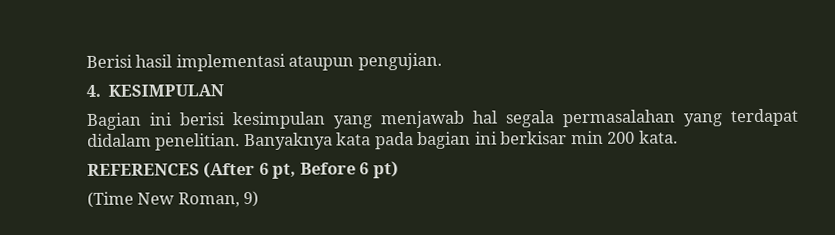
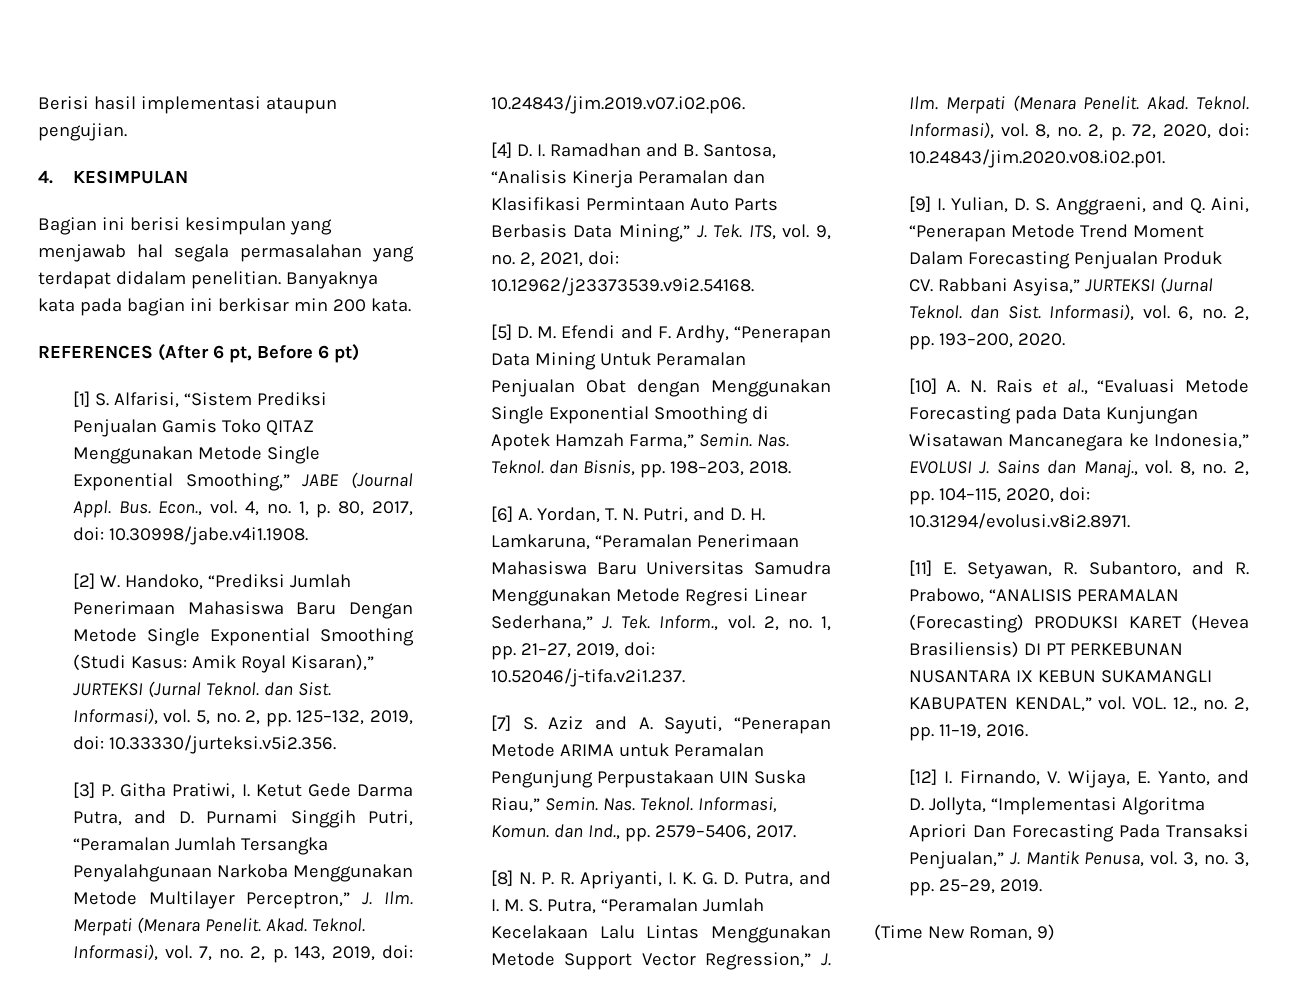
+ [1] S. Alfarisi, “Sistem Prediksi Penjualan Gamis Toko QITAZ Menggunakan Metode Single Exponential Smoothing,” JABE (Journal Appl. Bus. Econ., vol. 4, no. 1, p. 80, 2017, doi: 10.30998/jabe.v4i1.1908.
+ [2] W. Handoko, “Prediksi Jumlah Penerimaan Mahasiswa Baru Dengan Metode Single Exponential Smoothing (Studi Kasus: Amik Royal Kisaran),” JURTEKSI (Jurnal Teknol. dan Sist. Informasi), vol. 5, no. 2, pp. 125–132, 2019, doi: 10.33330/jurteksi.v5i2.356.
+ [3] P. Githa Pratiwi, I. Ketut Gede Darma Putra, and D. Purnami Singgih Putri, “Peramalan Jumlah Tersangka Penyalahgunaan Narkoba Menggunakan Metode Multilayer Perceptron,” J. Ilm. Merpati (Menara Penelit. Akad. Teknol. Informasi), vol. 7, no. 2, p. 143, 2019, doi: 10.24843/jim.2019.v07.i02.p06.
+ [4] D. I. Ramadhan and B. Santosa, “Analisis Kinerja Peramalan dan Klasifikasi Permintaan Auto Parts Berbasis Data Mining,” J. Tek. ITS, vol. 9, no. 2, 2021, doi: 10.12962/j23373539.v9i2.54168.
+ [5] D. M. Efendi and F. Ardhy, “Penerapan Data Mining Untuk Peramalan Penjualan Obat dengan Menggunakan Single Exponential Smoothing di Apotek Hamzah Farma,” Semin. Nas. Teknol. dan Bisnis, pp. 198–203, 2018.
+ [6] A. Yordan, T. N. Putri, and D. H. Lamkaruna, “Peramalan Penerimaan Mahasiswa Baru Universitas Samudra Menggunakan Metode Regresi Linear Sederhana,” J. Tek. Inform., vol. 2, no. 1, pp. 21–27, 2019, doi: 10.52046/j-tifa.v2i1.237.
+ [7] S. Aziz and A. Sayuti, “Penerapan Metode ARIMA untuk Peramalan Pengunjung Perpustakaan UIN Suska Riau,” Semin. Nas. Teknol. Informasi, Komun. dan Ind., pp. 2579–5406, 2017.
+ [8] N. P. R. Apriyanti, I. K. G. D. Putra, and I. M. S. Putra, “Peramalan Jumlah Kecelakaan Lalu Lintas Menggunakan Metode Support Vector Regression,” J. Ilm. Merpati (Menara Penelit. Akad. Teknol. Informasi), vol. 8, no. 2, p. 72, 2020, doi: 10.24843/jim.2020.v08.i02.p01.
+ [9] I. Yulian, D. S. Anggraeni, and Q. Aini, “Penerapan Metode Trend Moment Dalam Forecasting Penjualan Produk CV. Rabbani Asyisa,” JURTEKSI (Jurnal Teknol. dan Sist. Informasi), vol. 6, no. 2, pp. 193–200, 2020.
+ [10] A. N. Rais et al., “Evaluasi Metode Forecasting pada Data Kunjungan Wisatawan Mancanegara ke Indonesia,” EVOLUSI J. Sains dan Manaj., vol. 8, no. 2, pp. 104–115, 2020, doi: 10.31294/evolusi.v8i2.8971.
+ [11] E. Setyawan, R. Subantoro, and R. Prabowo, “ANALISIS PERAMALAN (Forecasting) PRODUKSI KARET (Hevea Brasiliensis) DI PT PERKEBUNAN NUSANTARA IX KEBUN SUKAMANGLI KABUPATEN KENDAL,” vol. VOL. 12., no. 2, pp. 11–19, 2016.
+ [12] I. Firnando, V. Wijaya, E. Yanto, and D. Jollyta, “Implementasi Algoritma Apriori Dan Forecasting Pada Transaksi Penjualan,” J. Mantik Penusa, vol. 3, no. 3, pp. 25–29, 2019.

